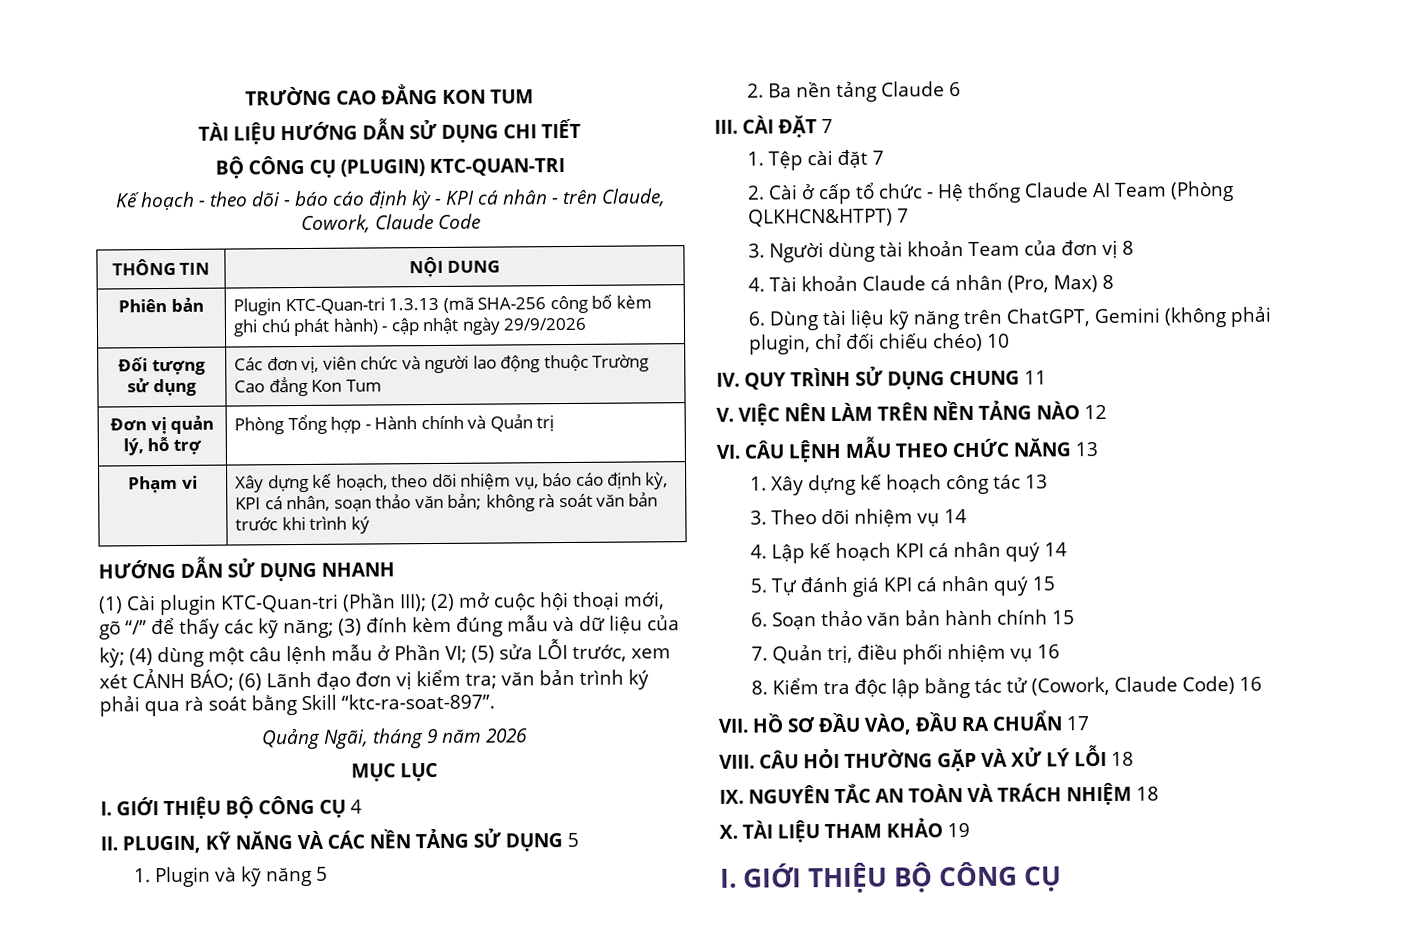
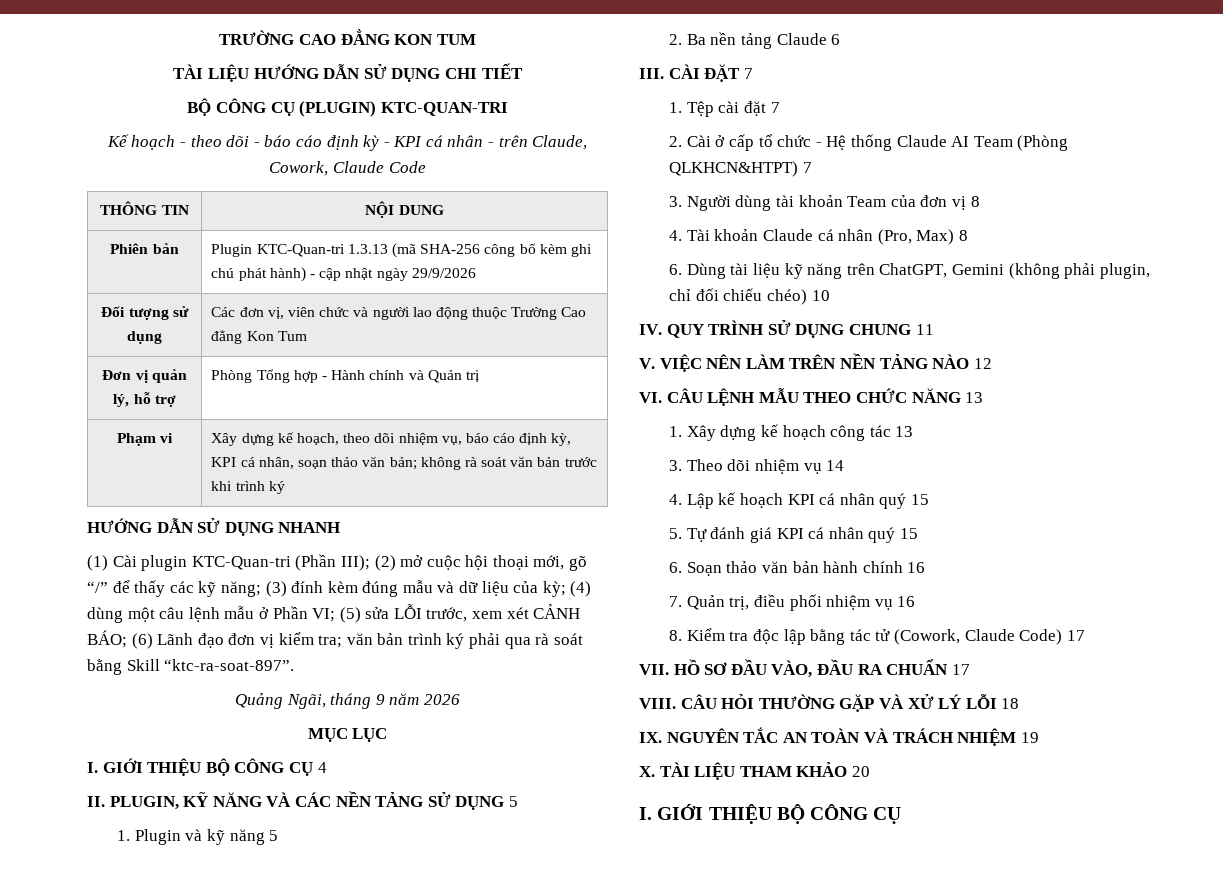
- 4. Lập kế hoạch KPI cá nhân quý 14
+ 4. Lập kế hoạch KPI cá nhân quý 15
- 6. Soạn thảo văn bản hành chính 15
+ 6. Soạn thảo văn bản hành chính 16
- 8. Kiểm tra độc lập bằng tác tử (Cowork, Claude Code) 16
+ 8. Kiểm tra độc lập bằng tác tử (Cowork, Claude Code) 17
- IX. NGUYÊN TẮC AN TOÀN VÀ TRÁCH NHIỆM 18
+ IX. NGUYÊN TẮC AN TOÀN VÀ TRÁCH NHIỆM 19
- X. TÀI LIỆU THAM KHẢO 19
+ X. TÀI LIỆU THAM KHẢO 20

